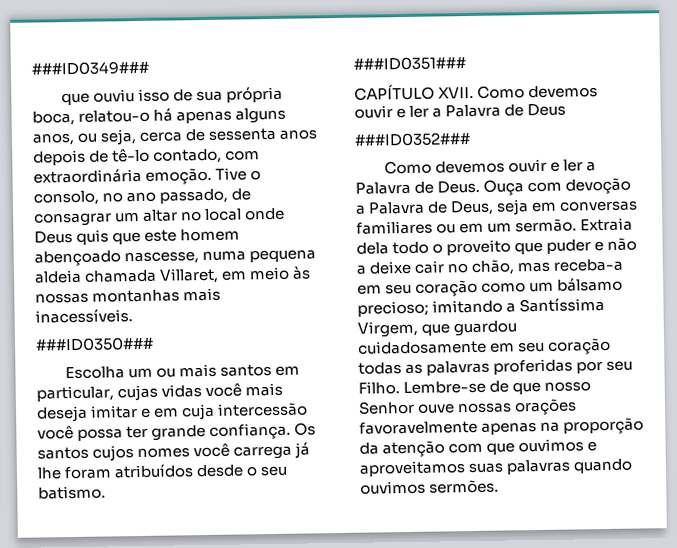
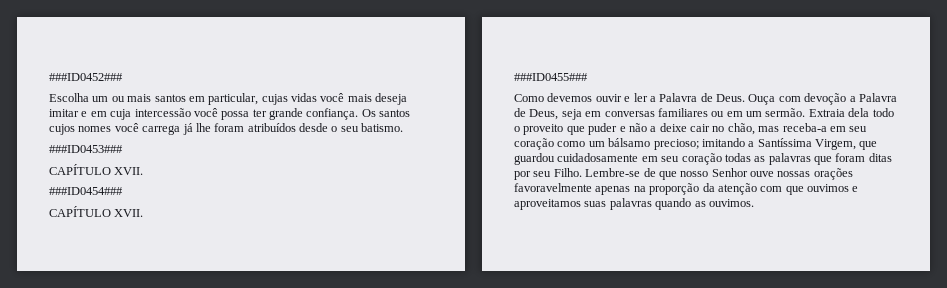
- ###ID0349###
- que ouviu isso de sua própria boca, relatou-o há apenas alguns anos, ou seja, cerca de sessenta anos depois de tê-lo contado, com extraordinária emoção. Tive o consolo, no ano passado, de consagrar um altar no local onde Deus quis que este homem abençoado nascesse, numa pequena aldeia chamada Villaret, em meio às nossas montanhas mais inacessíveis.
- ###ID0350###
+ ###ID0452###
- ###ID0351###
- CAPÍTULO XVII. Como devemos ouvir e ler a Palavra de Deus
- ###ID0352###
+ ###ID0453###
+ CAPÍTULO XVII.
+ ###ID0454###
+ CAPÍTULO XVII.
+ ###ID0455###
- Extraia dela todo o proveito que puder e não a deixe cair no chão, mas receba-a em seu coração como um bálsamo precioso; imitando a Santíssima Virgem, que guardou cuidadosamente em seu coração todas as palavras proferidas por seu Filho.
+ Extraia dela todo o proveito que puder e não a deixe cair no chão, mas receba-a em seu coração como um bálsamo precioso; imitando a Santíssima Virgem, que guardou cuidadosamente em seu coração todas as palavras que foram ditas por seu Filho.
- Lembre-se de que nosso Senhor ouve nossas orações favoravelmente apenas na proporção da atenção com que ouvimos e aproveitamos suas palavras quando ouvimos sermões.
+ Lembre-se de que nosso Senhor ouve nossas orações favoravelmente apenas na proporção da atenção com que ouvimos e aproveitamos suas palavras quando as ouvimos.

